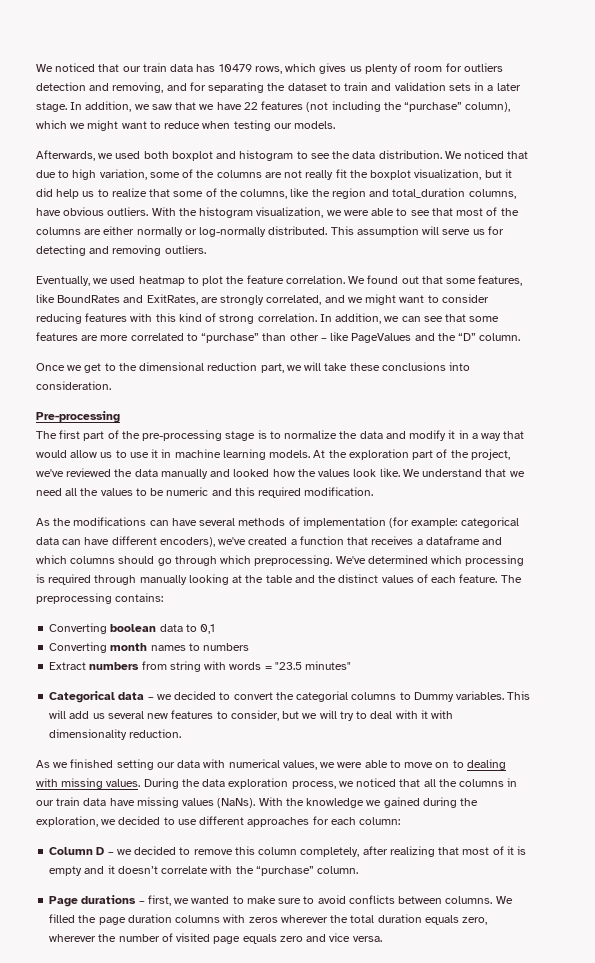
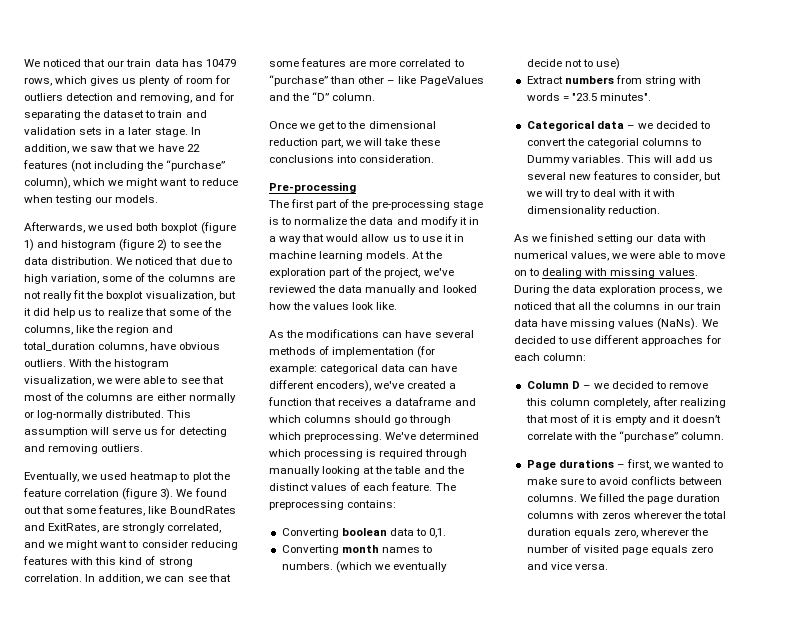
- Afterwards, we used both boxplot and histogram to see the data distribution.
+ Afterwards, we used both boxplot (figure 1) and histogram (figure 2) to see the data distribution.
- Eventually, we used heatmap to plot the feature correlation.
+ Eventually, we used heatmap to plot the feature correlation (figure 3).
- We understand that we need all the values to be numeric and this required modification.
- Converting boolean data to 0,1
+ Converting boolean data to 0,1.
- Converting month names to numbers
+ Converting month names to numbers. (which we eventually decide not to use)
- Extract numbers from string with words = "23.5 minutes"
+ Extract numbers from string with words = "23.5 minutes".
- With the knowledge we gained during the exploration, we decided to use different approaches for each column:
+ We decided to use different approaches for each column:

